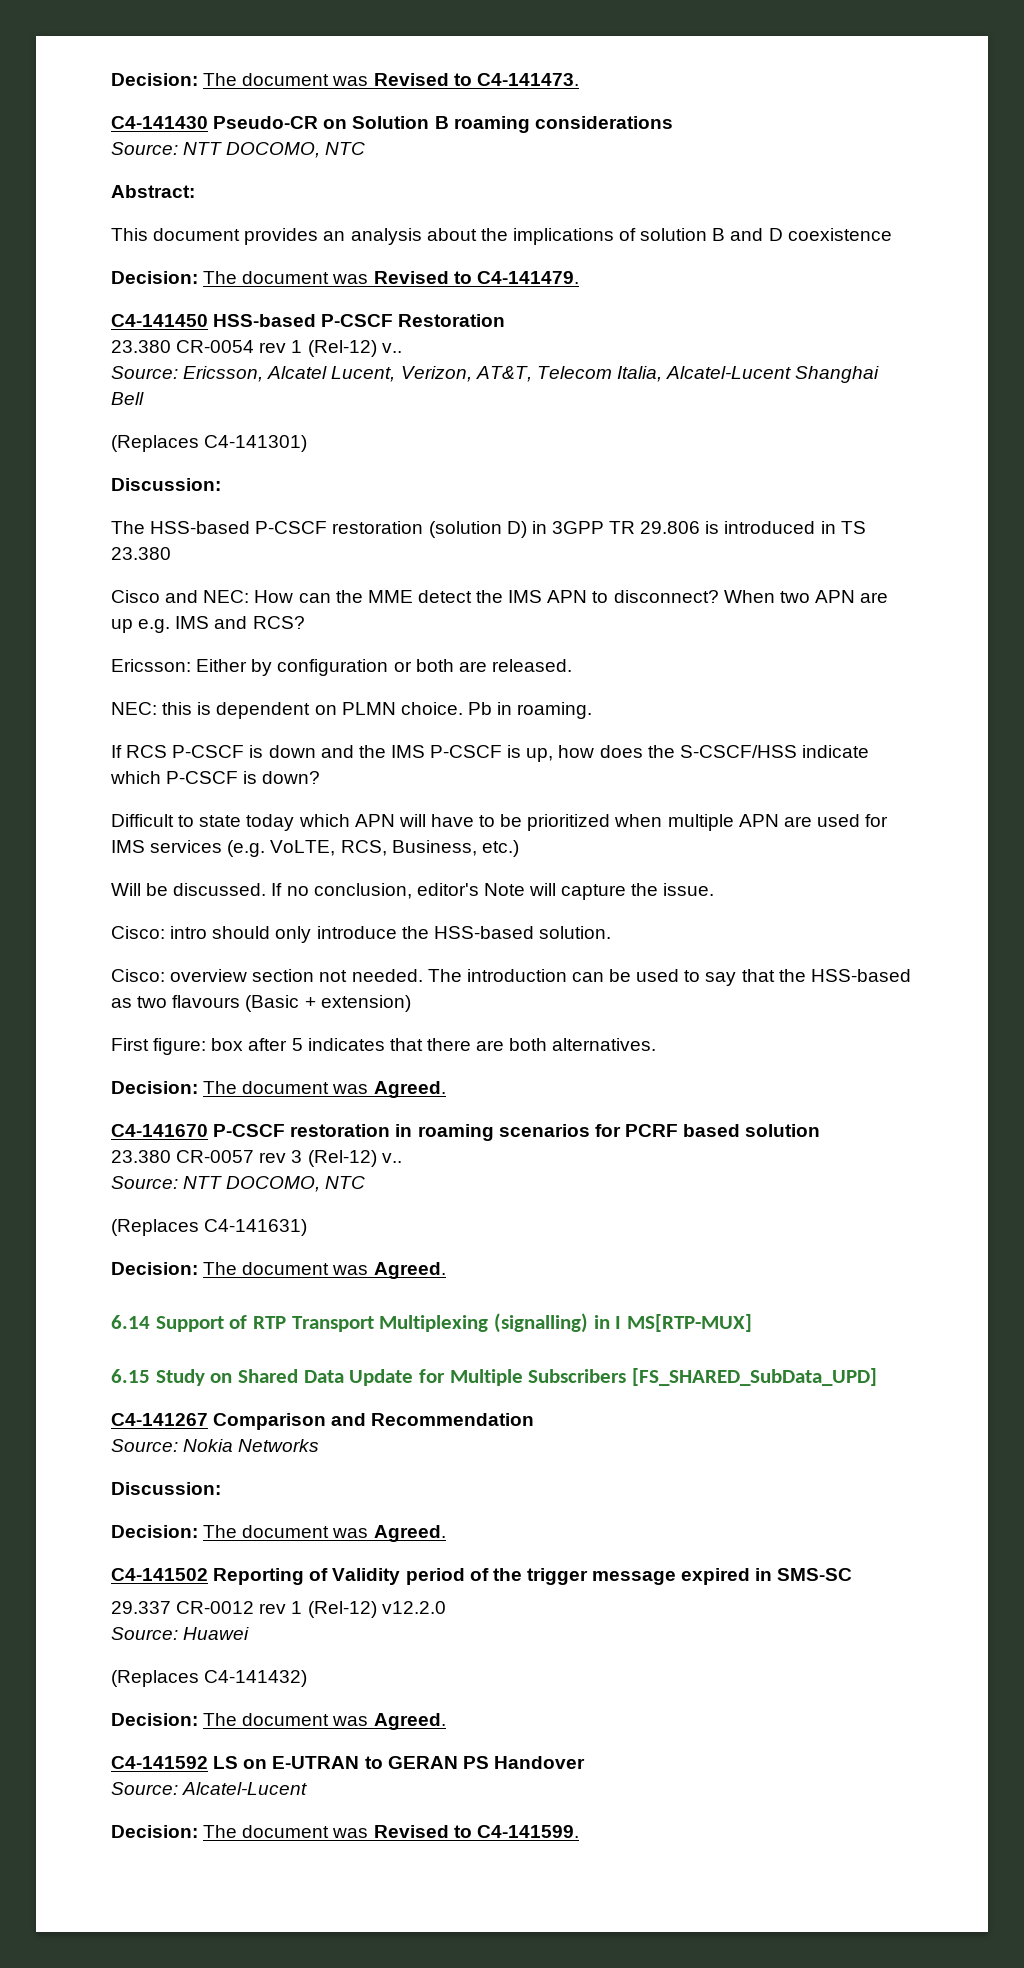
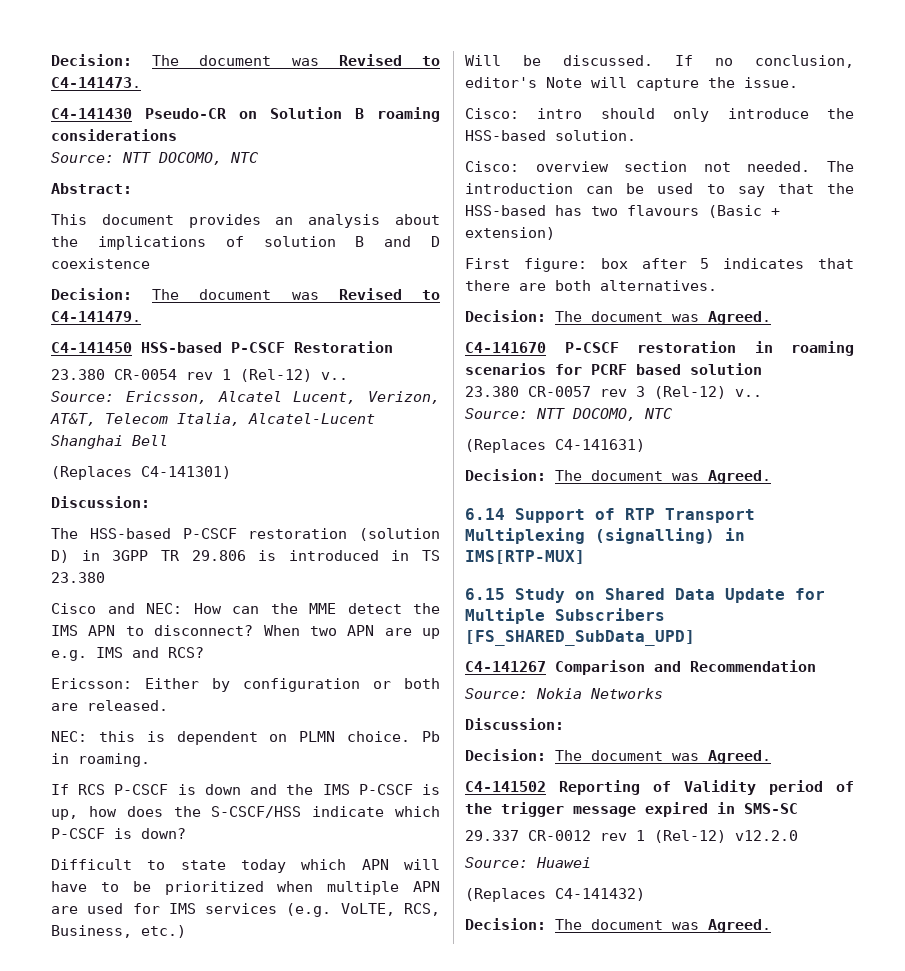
- The introduction can be used to say that the HSS-based as two flavours (Basic + extension)
+ The introduction can be used to say that the HSS-based has two flavours (Basic + extension)
- 6.14 Support of RTP Transport Multiplexing (signalling) in I MS[RTP-MUX]
+ 6.14 Support of RTP Transport Multiplexing (signalling) in IMS[RTP-MUX]
- C4-141592 LS on E-UTRAN to GERAN PS Handover
- Source: Alcatel-Lucent
- Decision: The document was Revised to C4-141599.

